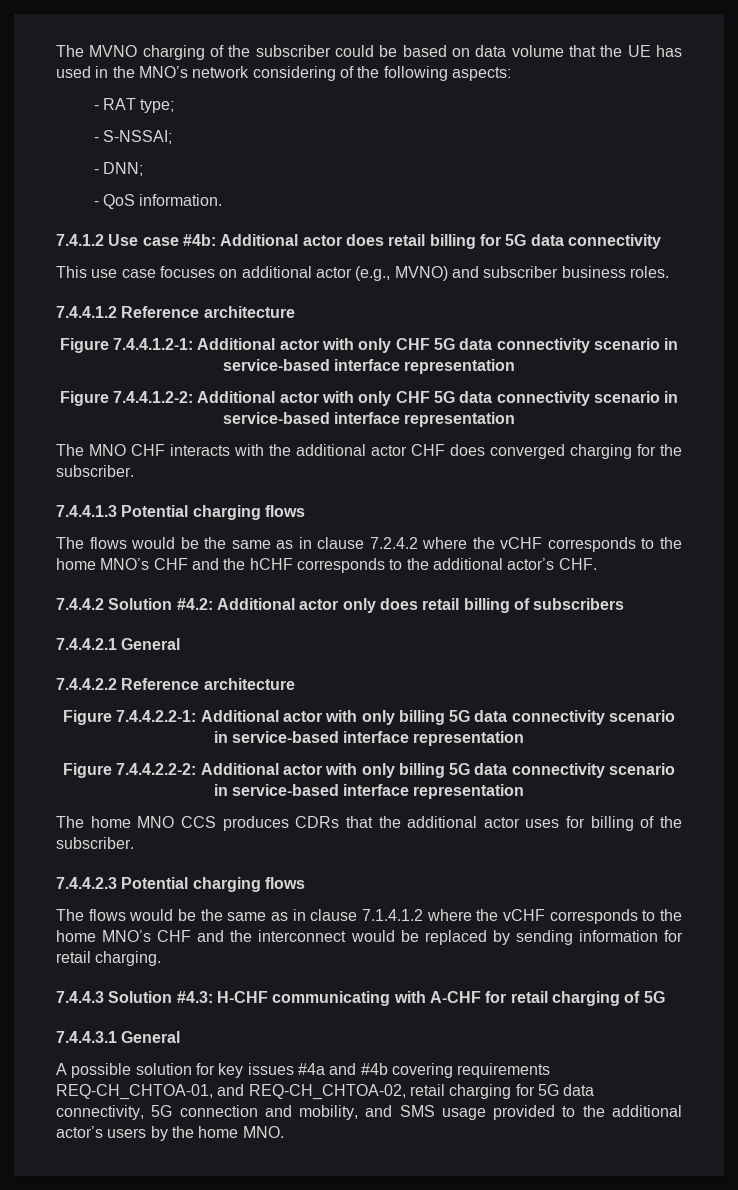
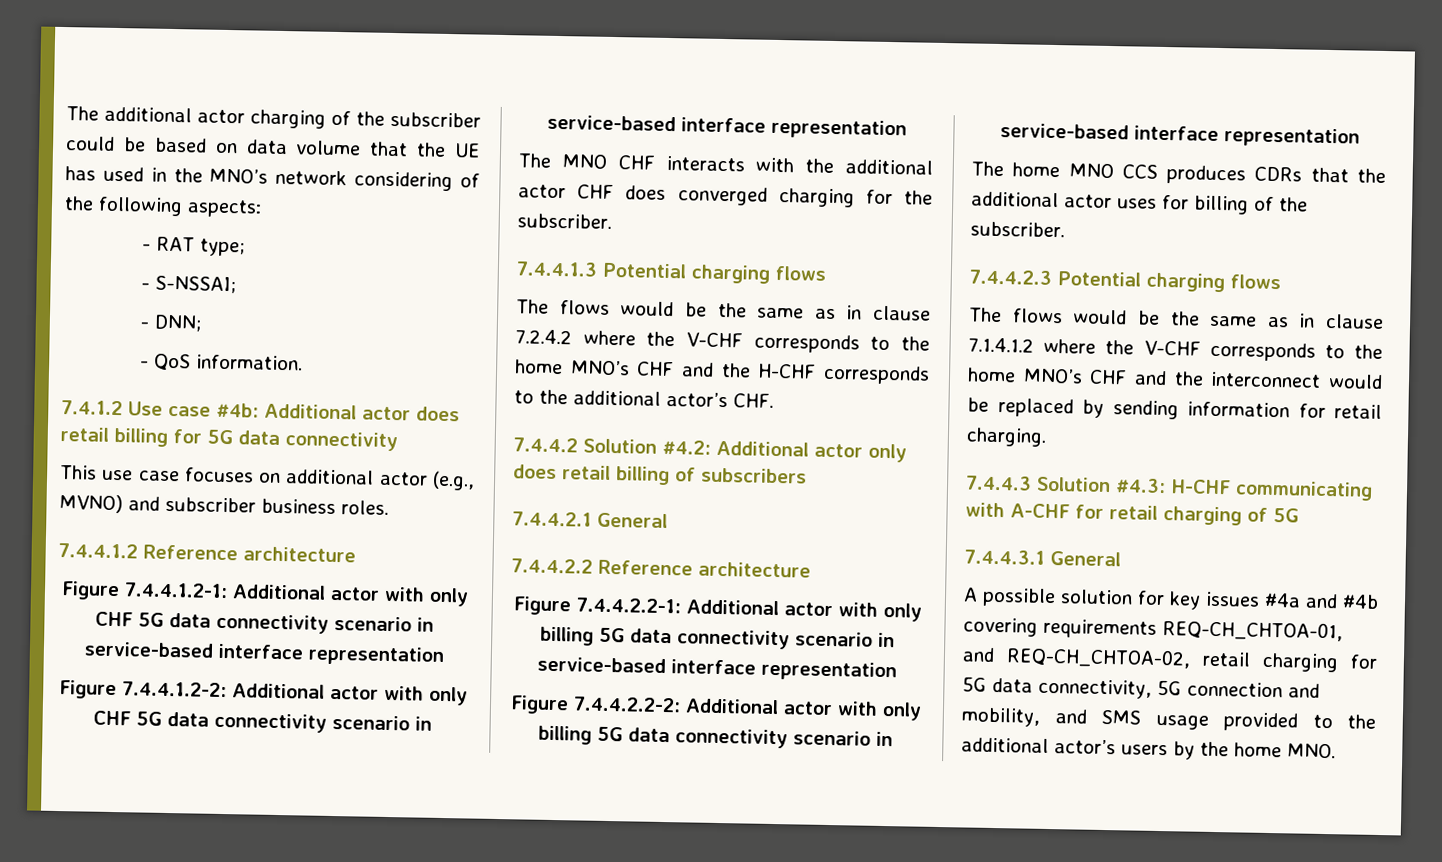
- The MVNO charging of the subscriber could be based on data volume that the UE has used in the MNO’s network considering of the following aspects:
+ The additional actor charging of the subscriber could be based on data volume that the UE has used in the MNO’s network considering of the following aspects:
- The flows would be the same as in clause 7.2.4.2 where the vCHF corresponds to the home MNO’s CHF and the hCHF corresponds to the additional actor’s CHF.
+ The flows would be the same as in clause 7.2.4.2 where the V-CHF corresponds to the home MNO’s CHF and the H-CHF corresponds to the additional actor’s CHF.
- The flows would be the same as in clause 7.1.4.1.2 where the vCHF corresponds to the home MNO’s CHF and the interconnect would be replaced by sending information for retail charging.
+ The flows would be the same as in clause 7.1.4.1.2 where the V-CHF corresponds to the home MNO’s CHF and the interconnect would be replaced by sending information for retail charging.

